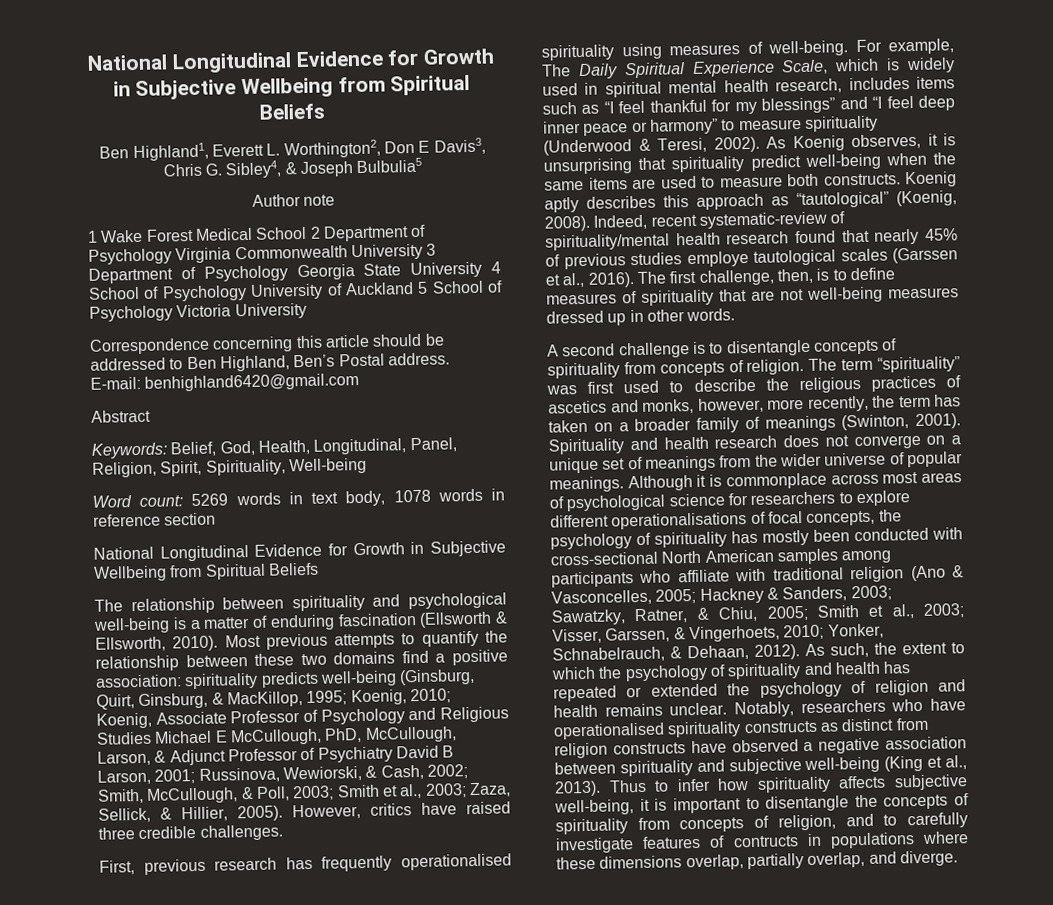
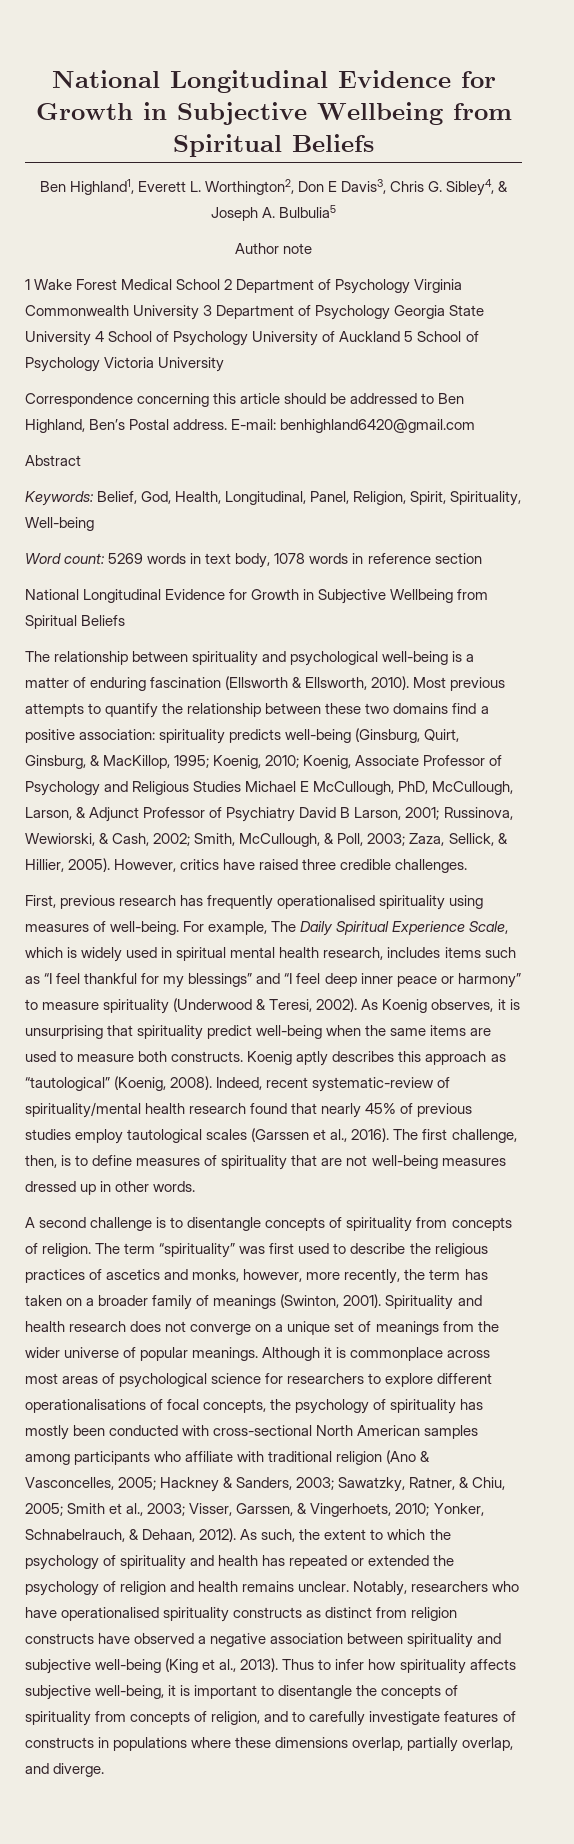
- Ben Highland1, Everett L. Worthington2, Don E Davis3, Chris G. Sibley4, & Joseph Bulbulia5
+ Ben Highland1, Everett L. Worthington2, Don E Davis3, Chris G. Sibley4, & Joseph A. Bulbulia5
- Smith, McCullough, & Poll, 2003; Smith et al., 2003;
+ Smith, McCullough, & Poll, 2003;
- Indeed, recent systematic-review of spirituality/mental health research found that nearly 45% of previous studies employe tautological scales (Garssen et al., 2016).
+ Indeed, recent systematic-review of spirituality/mental health research found that nearly 45% of previous studies employ tautological scales (Garssen et al., 2016).
- Thus to infer how spirituality affects subjective well-being, it is important to disentangle the concepts of spirituality from concepts of religion, and to carefully investigate features of contructs in populations where these dimensions overlap, partially overlap, and diverge.
+ Thus to infer how spirituality affects subjective well-being, it is important to disentangle the concepts of spirituality from concepts of religion, and to carefully investigate features of constructs in populations where these dimensions overlap, partially overlap, and diverge.

